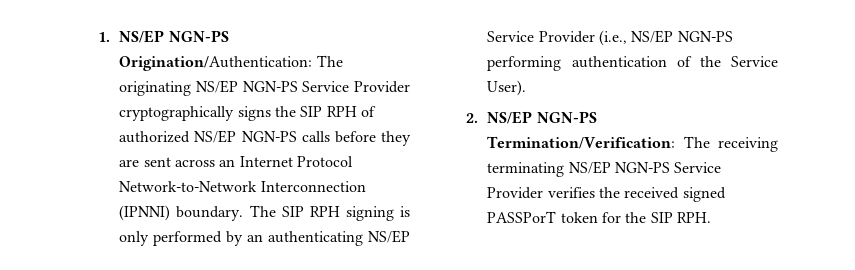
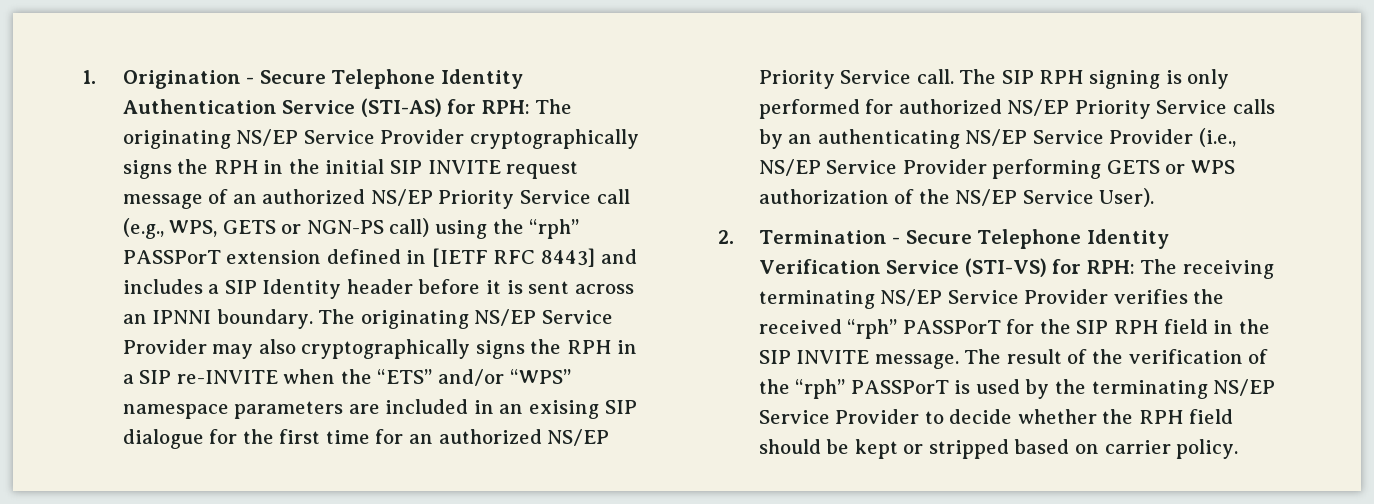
- 1. NS/EP NGN-PS Origination/Authentication: The originating NS/EP NGN-PS Service Provider cryptographically signs the SIP RPH of authorized NS/EP NGN-PS calls before they are sent across an Internet Protocol Network-to-Network Interconnection (IPNNI) boundary.
+ 1. Origination - Secure Telephone Identity Authentication Service (STI-AS) for RPH: The originating NS/EP Service Provider cryptographically signs the RPH in the initial SIP INVITE request message of an authorized NS/EP Priority Service call (e.g., WPS, GETS or NGN-PS call) using the “rph” PASSPorT extension defined in [IETF RFC 8443] and includes a SIP Identity header before it is sent across an IPNNI boundary. The originating NS/EP Service Provider may also cryptographically signs the RPH in a SIP re-INVITE when the “ETS” and/or “WPS” namespace parameters are included in an exising SIP dialogue for the first time for an authorized NS/EP Priority Service call.
- The SIP RPH signing is only performed by an authenticating NS/EP Service Provider (i.e., NS/EP NGN-PS performing authentication of the Service User).
+ The SIP RPH signing is only performed for authorized NS/EP Priority Service calls by an authenticating NS/EP Service Provider (i.e., NS/EP Service Provider performing GETS or WPS authorization of the NS/EP Service User).
- 2. NS/EP NGN-PS Termination/Verification: The receiving terminating NS/EP NGN-PS Service Provider verifies the received signed PASSPorT token for the SIP RPH.
+ 2. Termination - Secure Telephone Identity Verification Service (STI-VS) for RPH: The receiving terminating NS/EP Service Provider verifies the received “rph” PASSPorT for the SIP RPH field in the SIP INVITE message. The result of the verification of the “rph” PASSPorT is used by the terminating NS/EP Service Provider to decide whether the RPH field should be kept or stripped based on carrier policy.

